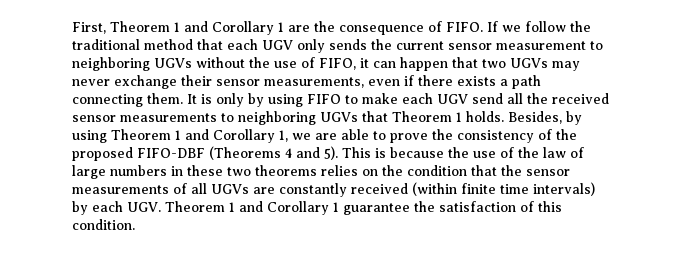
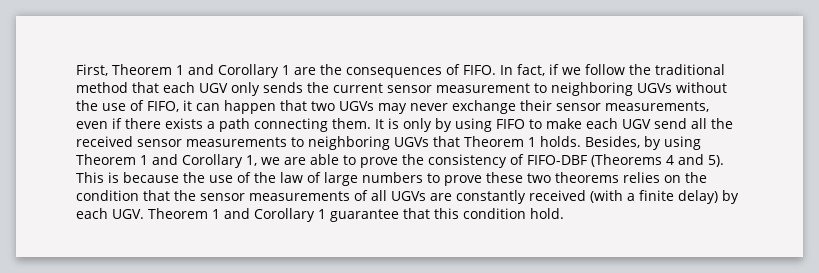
- First, Theorem 1 and Corollary 1 are the consequence of FIFO.
+ First, Theorem 1 and Corollary 1 are the consequences of FIFO.
- If we follow the traditional method that each UGV only sends the current sensor measurement to neighboring UGVs without the use of FIFO, it can happen that two UGVs may never exchange their sensor measurements, even if there exists a path connecting them.
+ In fact, if we follow the traditional method that each UGV only sends the current sensor measurement to neighboring UGVs without the use of FIFO, it can happen that two UGVs may never exchange their sensor measurements, even if there exists a path connecting them.
- Besides, by using Theorem 1 and Corollary 1, we are able to prove the consistency of the proposed FIFO-DBF (Theorems 4 and 5).
+ Besides, by using Theorem 1 and Corollary 1, we are able to prove the consistency of FIFO-DBF (Theorems 4 and 5).
- This is because the use of the law of large numbers in these two theorems relies on the condition that the sensor measurements of all UGVs are constantly received (within finite time intervals) by each UGV. Theorem 1 and Corollary 1 guarantee the satisfaction of this condition.
+ This is because the use of the law of large numbers to prove these two theorems relies on the condition that the sensor measurements of all UGVs are constantly received (with a finite delay) by each UGV. Theorem 1 and Corollary 1 guarantee that this condition hold.

